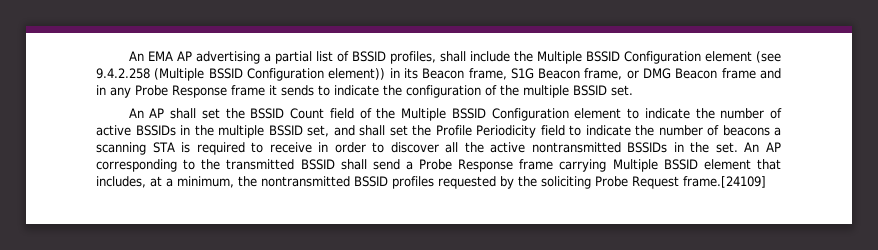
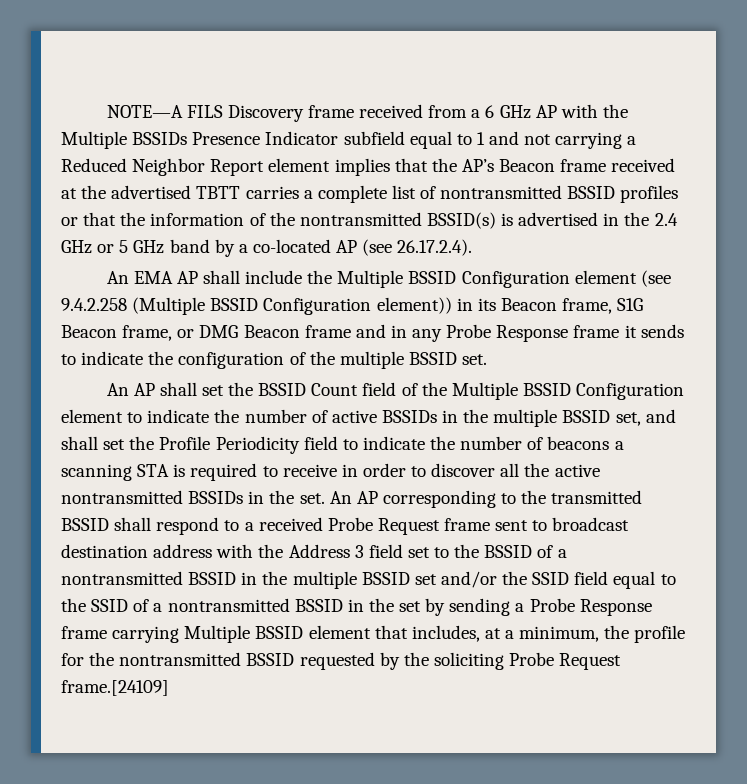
- An EMA AP advertising a partial list of BSSID profiles, shall include the Multiple BSSID Configuration element (see 9.4.2.258 (Multiple BSSID Configuration element)) in its Beacon frame, S1G Beacon frame, or DMG Beacon frame and in any Probe Response frame it sends to indicate the configuration of the multiple BSSID set.
+ NOTE—A FILS Discovery frame received from a 6 GHz AP with the Multiple BSSIDs Presence Indicator subfield equal to 1 and not carrying a Reduced Neighbor Report element implies that the AP’s Beacon frame received at the advertised TBTT carries a complete list of nontransmitted BSSID profiles or that the information of the nontransmitted BSSID(s) is advertised in the 2.4 GHz or 5 GHz band by a co-located AP (see 26.17.2.4).
+ An EMA AP shall include the Multiple BSSID Configuration element (see 9.4.2.258 (Multiple BSSID Configuration element)) in its Beacon frame, S1G Beacon frame, or DMG Beacon frame and in any Probe Response frame it sends to indicate the configuration of the multiple BSSID set.
- An AP corresponding to the transmitted BSSID shall send a Probe Response frame carrying Multiple BSSID element that includes, at a minimum, the nontransmitted BSSID profiles requested by the soliciting Probe Request frame.[24109]
+ An AP corresponding to the transmitted BSSID shall respond to a received Probe Request frame sent to broadcast destination address with the Address 3 field set to the BSSID of a nontransmitted BSSID in the multiple BSSID set and/or the SSID field equal to the SSID of a nontransmitted BSSID in the set by sending a Probe Response frame carrying Multiple BSSID element that includes, at a minimum, the profile for the nontransmitted BSSID requested by the soliciting Probe Request frame.[24109]

